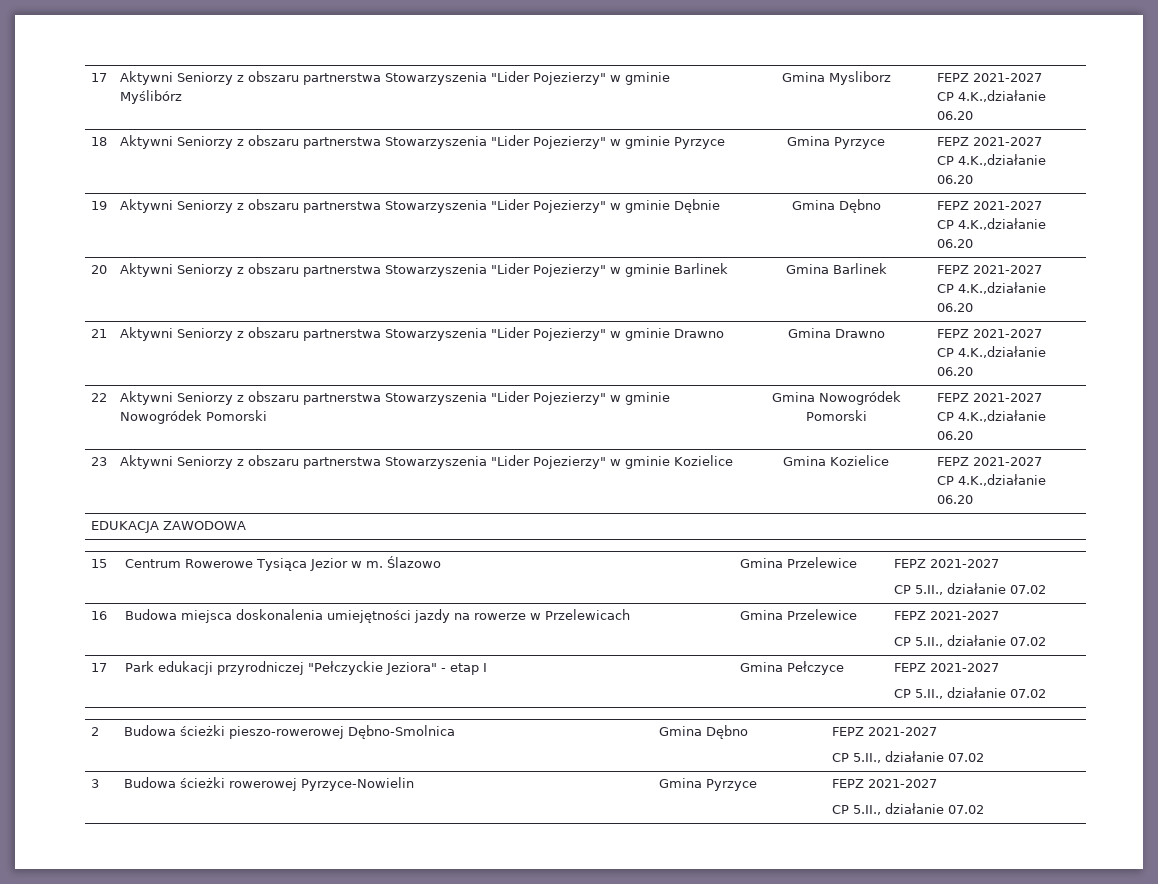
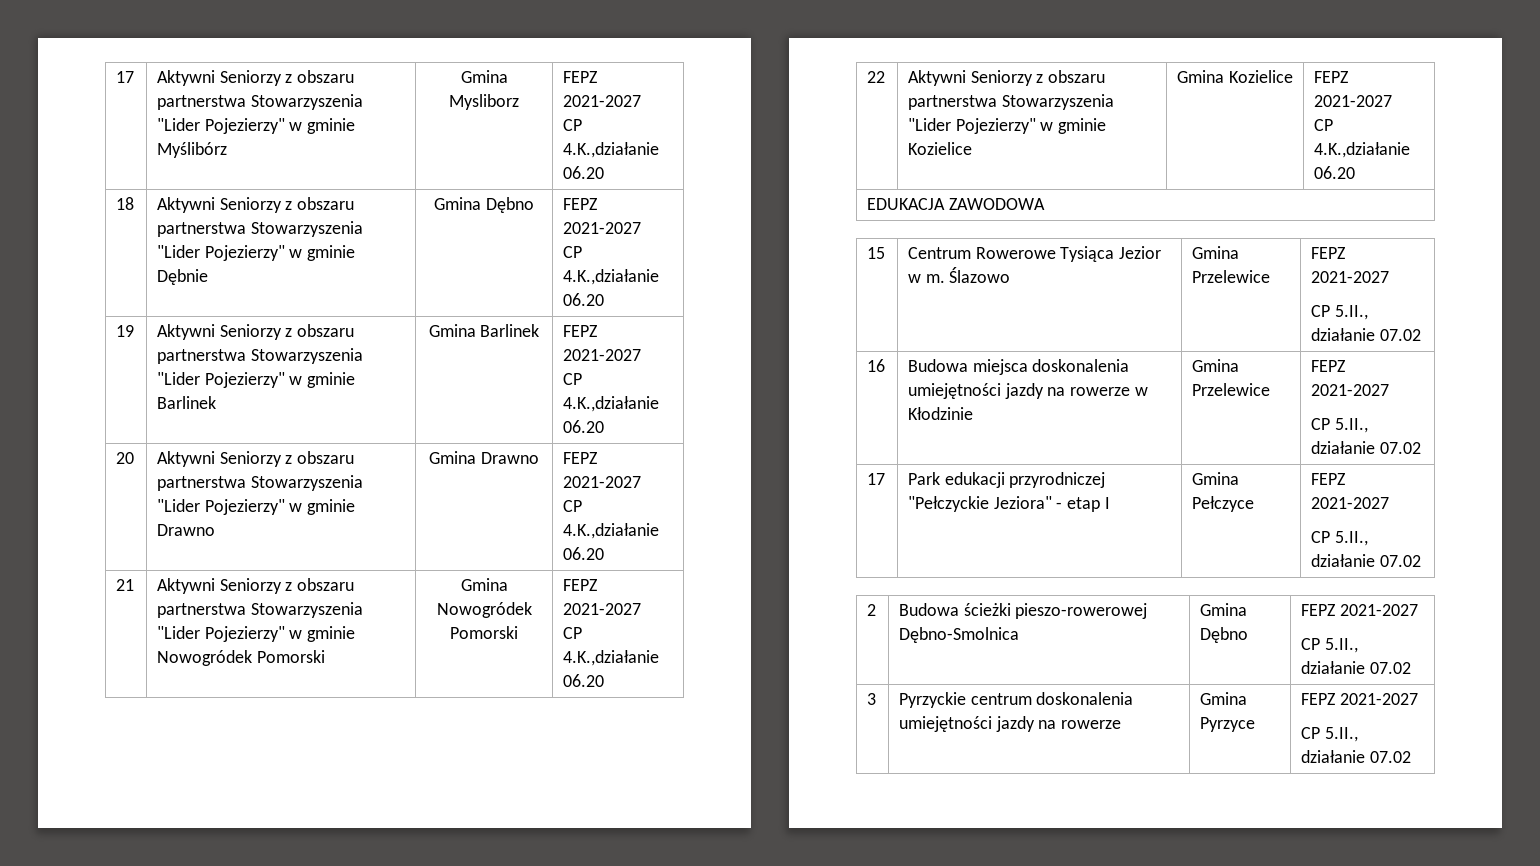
- 18 | Aktywni Seniorzy z obszaru partnerstwa Stowarzyszenia "Lider Pojezierzy" w gminie Pyrzyce | Gmina Pyrzyce | FEPZ 2021-2027
- CP 4.K.,działanie 06.20
- 19 | Aktywni Seniorzy z obszaru partnerstwa Stowarzyszenia "Lider Pojezierzy" w gminie Dębnie | Gmina Dębno | FEPZ 2021-2027
+ 18 | Aktywni Seniorzy z obszaru partnerstwa Stowarzyszenia "Lider Pojezierzy" w gminie Dębnie | Gmina Dębno | FEPZ 2021-2027
- 20 | Aktywni Seniorzy z obszaru partnerstwa Stowarzyszenia "Lider Pojezierzy" w gminie Barlinek | Gmina Barlinek | FEPZ 2021-2027
+ 19 | Aktywni Seniorzy z obszaru partnerstwa Stowarzyszenia "Lider Pojezierzy" w gminie Barlinek | Gmina Barlinek | FEPZ 2021-2027
- 21 | Aktywni Seniorzy z obszaru partnerstwa Stowarzyszenia "Lider Pojezierzy" w gminie Drawno | Gmina Drawno | FEPZ 2021-2027
+ 20 | Aktywni Seniorzy z obszaru partnerstwa Stowarzyszenia "Lider Pojezierzy" w gminie Drawno | Gmina Drawno | FEPZ 2021-2027
- 22 | Aktywni Seniorzy z obszaru partnerstwa Stowarzyszenia "Lider Pojezierzy" w gminie Nowogródek Pomorski | Gmina Nowogródek Pomorski | FEPZ 2021-2027
+ 21 | Aktywni Seniorzy z obszaru partnerstwa Stowarzyszenia "Lider Pojezierzy" w gminie Nowogródek Pomorski | Gmina Nowogródek Pomorski | FEPZ 2021-2027
- 23 | Aktywni Seniorzy z obszaru partnerstwa Stowarzyszenia "Lider Pojezierzy" w gminie Kozielice | Gmina Kozielice | FEPZ 2021-2027
+ 22 | Aktywni Seniorzy z obszaru partnerstwa Stowarzyszenia "Lider Pojezierzy" w gminie Kozielice | Gmina Kozielice | FEPZ 2021-2027
- 16 | Budowa miejsca doskonalenia umiejętności jazdy na rowerze w Przelewicach | Gmina Przelewice | FEPZ 2021-2027
+ 16 | Budowa miejsca doskonalenia umiejętności jazdy na rowerze w Kłodzinie | Gmina Przelewice | FEPZ 2021-2027
- 3 | Budowa ścieżki rowerowej Pyrzyce-Nowielin | Gmina Pyrzyce | FEPZ 2021-2027
+ 3 | Pyrzyckie centrum doskonalenia umiejętności jazdy na rowerze | Gmina Pyrzyce | FEPZ 2021-2027

